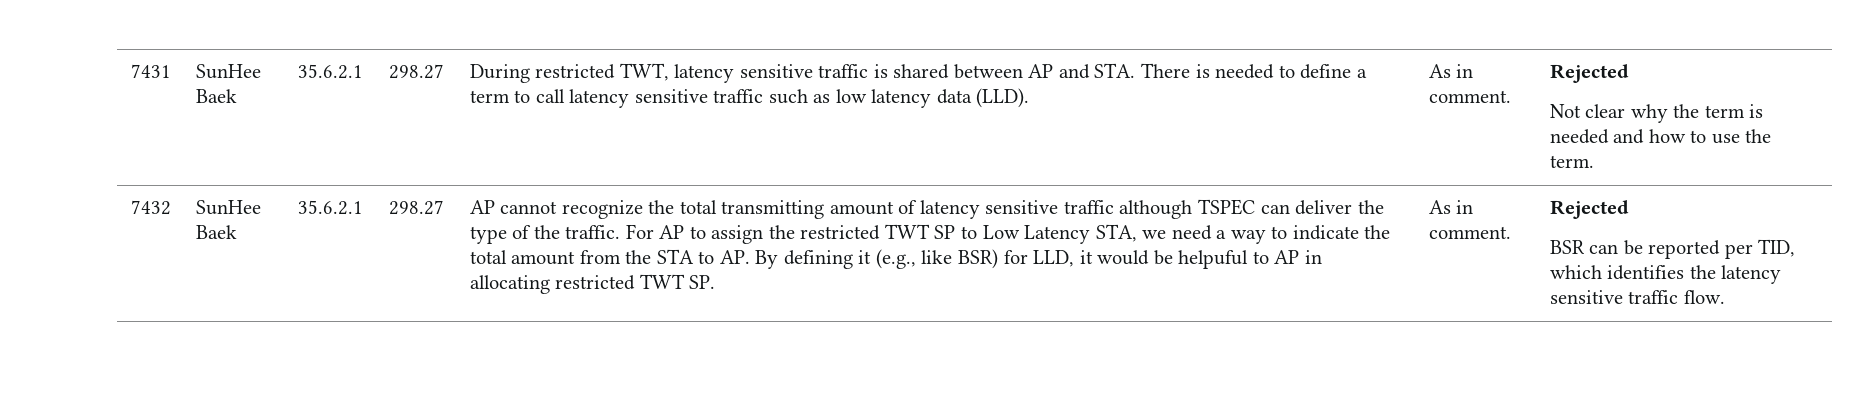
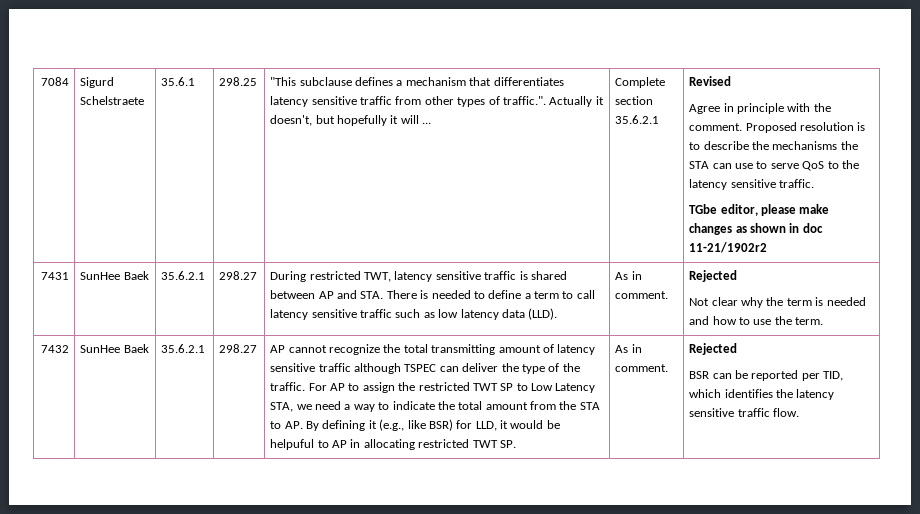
+ 7084 | Sigurd Schelstraete | 35.6.1 | 298.25 | "This subclause defines a mechanism that differentiates latency sensitive traffic from other types of traffic.". Actually it doesn't, but hopefully it will ... | Complete section 35.6.2.1 | Revised
+ Agree in principle with the comment. Proposed resolution is to describe the mechanisms the STA can use to serve QoS to the latency sensitive traffic.
+ TGbe editor, please make changes as shown in doc 11-21/1902r2

